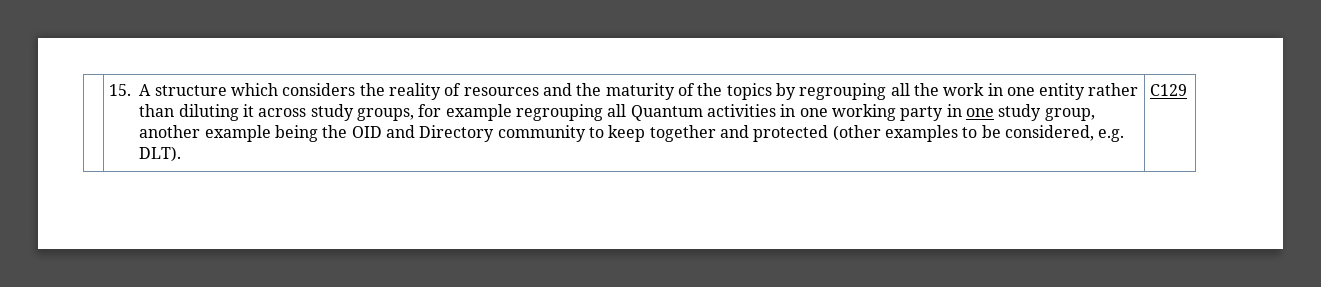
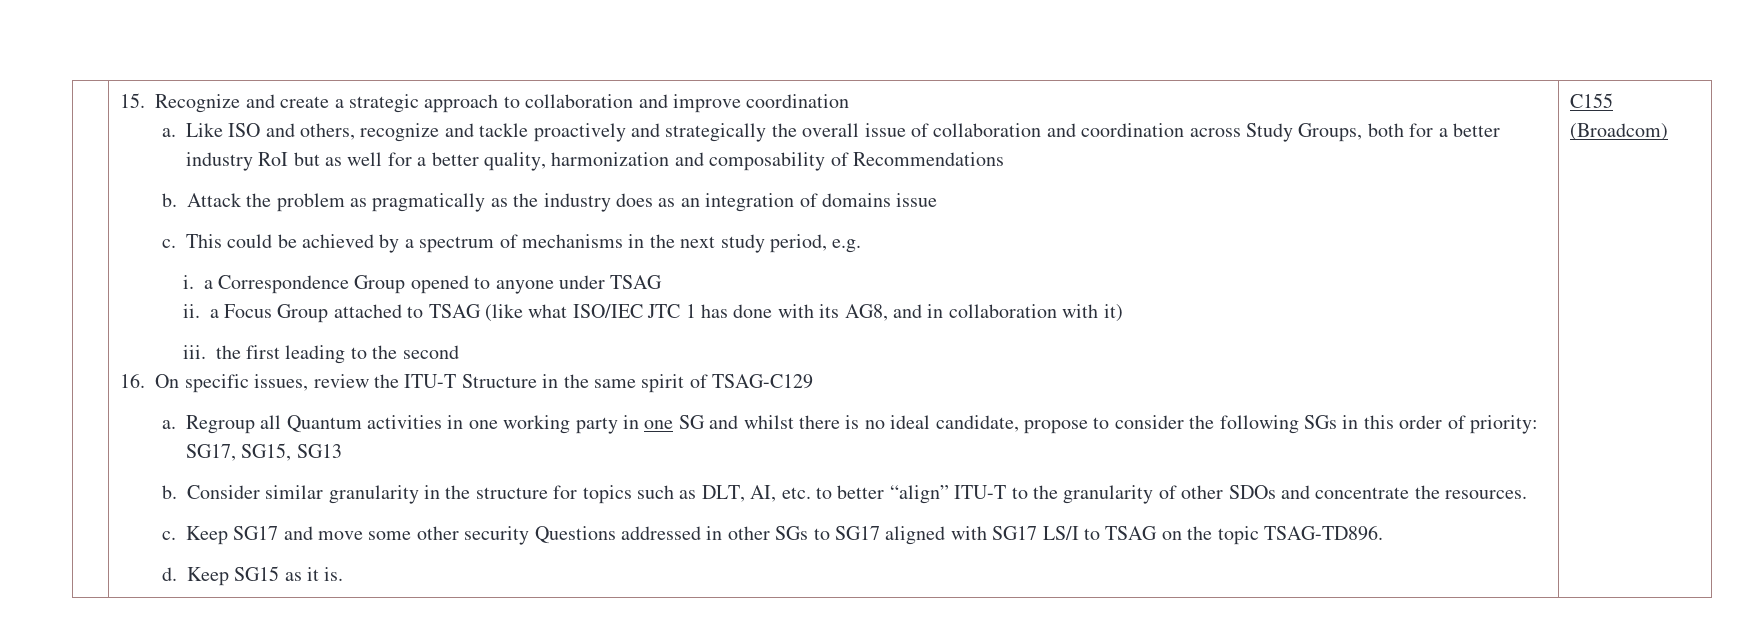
- 15. A structure which considers the reality of resources and the maturity of the topics by regrouping all the work in one entity rather than diluting it across study groups, for example regrouping all Quantum activities in one working party in one study group, another example being the OID and Directory community to keep together and protected (other examples to be considered, e.g. DLT). | C129
+ 15. Recognize and create a strategic approach to collaboration and improve coordination
+ a. Like ISO and others, recognize and tackle proactively and strategically the overall issue of collaboration and coordination across Study Groups, both for a better industry RoI but as well for a better quality, harmonization and composability of Recommendations
+ b. Attack the problem as pragmatically as the industry does as an integration of domains issue
+ c. This could be achieved by a spectrum of mechanisms in the next study period, e.g.
+ i. a Correspondence Group opened to anyone under TSAG
+ ii. a Focus Group attached to TSAG (like what ISO/IEC JTC 1 has done with its AG8, and in collaboration with it)
+ iii. the first leading to the second
+ 16. On specific issues, review the ITU-T Structure in the same spirit of TSAG-C129
+ a. Regroup all Quantum activities in one working party in one SG and whilst there is no ideal candidate, propose to consider the following SGs in this order of priority: SG17, SG15, SG13
+ b. Consider similar granularity in the structure for topics such as DLT, AI, etc. to better “align” ITU-T to the granularity of other SDOs and concentrate the resources.
+ c. Keep SG17 and move some other security Questions addressed in other SGs to SG17 aligned with SG17 LS/I to TSAG on the topic TSAG-TD896.
+ d. Keep SG15 as it is. | C155 (Broadcom)

